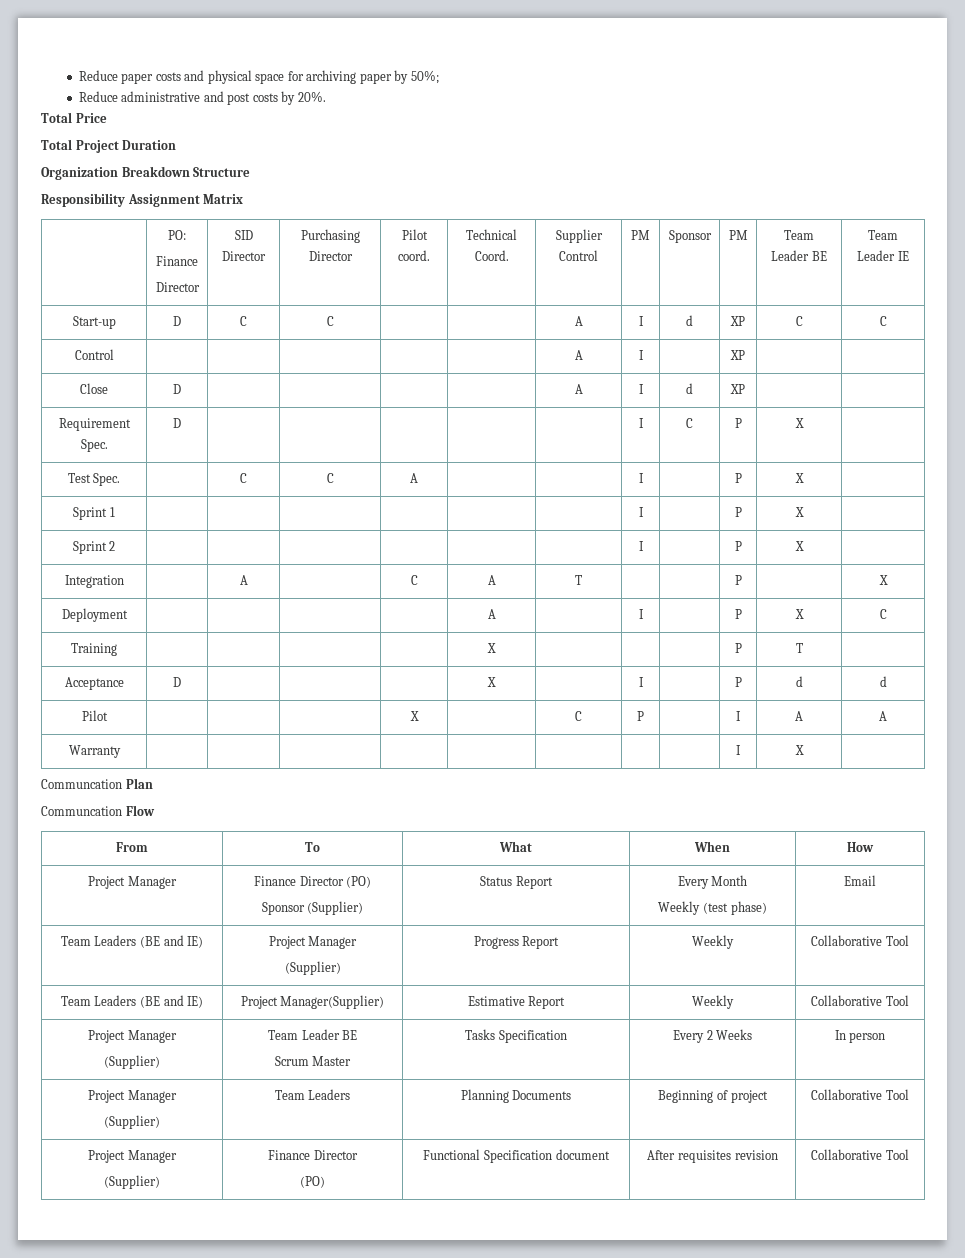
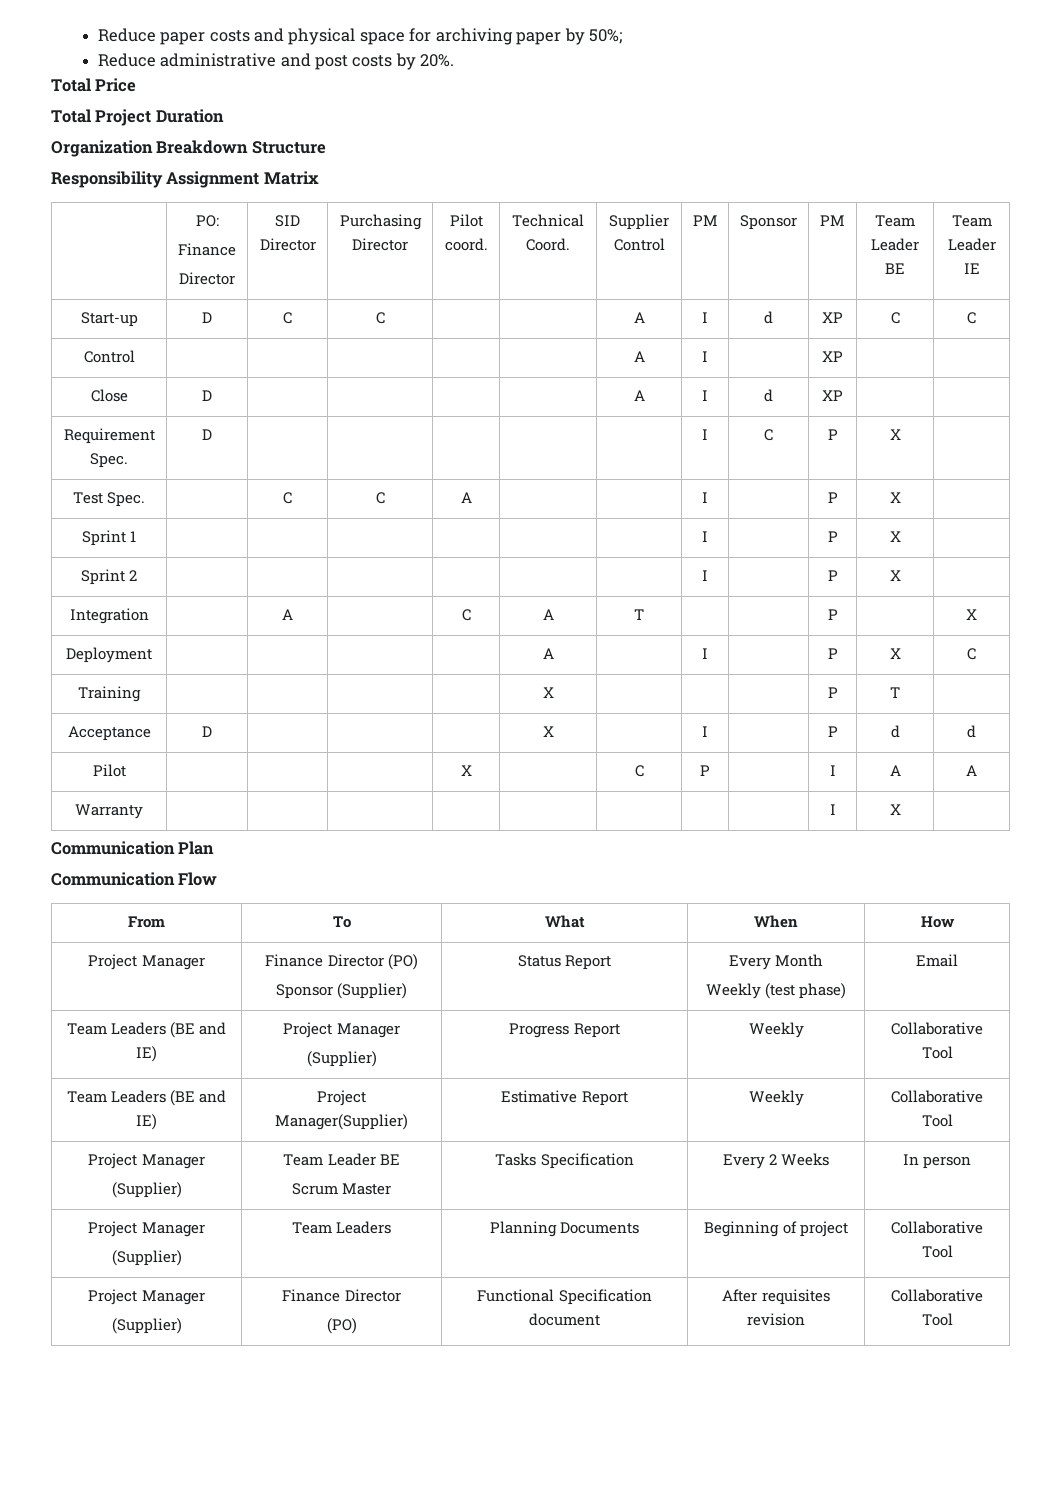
- Communcation Plan
+ Communication Plan
- Communcation Flow
+ Communication Flow

